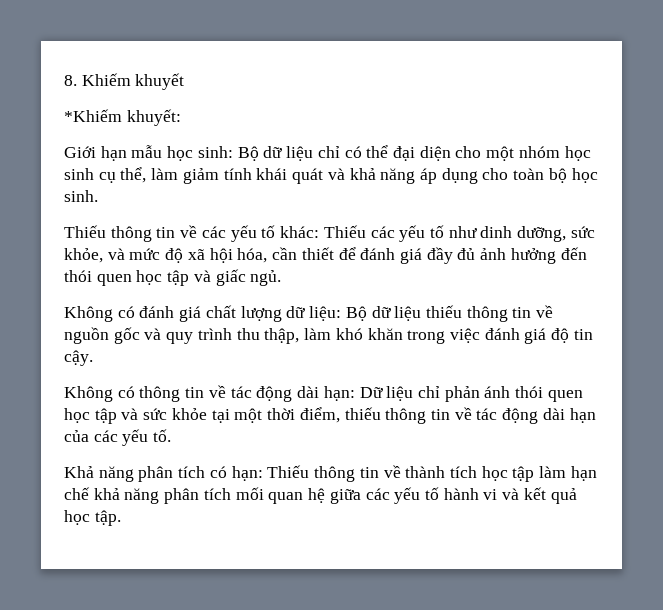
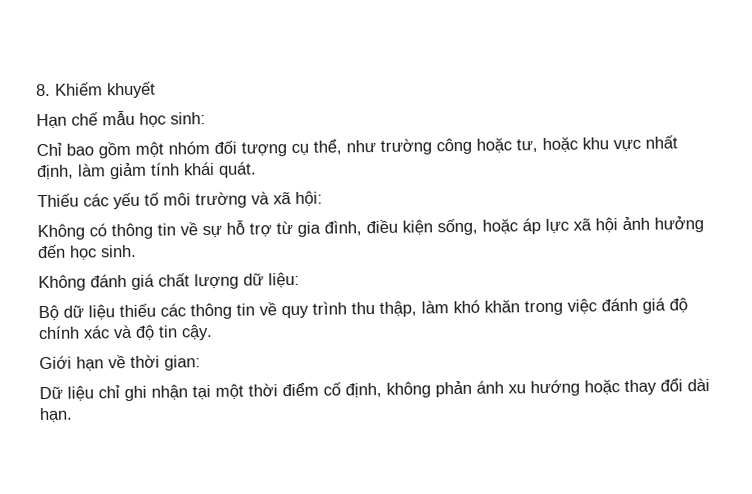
- *Khiếm khuyết:
- Giới hạn mẫu học sinh: Bộ dữ liệu chỉ có thể đại diện cho một nhóm học sinh cụ thể, làm giảm tính khái quát và khả năng áp dụng cho toàn bộ học sinh.
- Thiếu thông tin về các yếu tố khác: Thiếu các yếu tố như dinh dưỡng, sức khỏe, và mức độ xã hội hóa, cần thiết để đánh giá đầy đủ ảnh hưởng đến thói quen học tập và giấc ngủ.
- Không có đánh giá chất lượng dữ liệu: Bộ dữ liệu thiếu thông tin về nguồn gốc và quy trình thu thập, làm khó khăn trong việc đánh giá độ tin cậy.
- Không có thông tin về tác động dài hạn: Dữ liệu chỉ phản ánh thói quen học tập và sức khỏe tại một thời điểm, thiếu thông tin về tác động dài hạn của các yếu tố.
- Khả năng phân tích có hạn: Thiếu thông tin về thành tích học tập làm hạn chế khả năng phân tích mối quan hệ giữa các yếu tố hành vi và kết quả học tập.
+ Hạn chế mẫu học sinh:
+ Chỉ bao gồm một nhóm đối tượng cụ thể, như trường công hoặc tư, hoặc khu vực nhất định, làm giảm tính khái quát.
+ Thiếu các yếu tố môi trường và xã hội:
+ Không có thông tin về sự hỗ trợ từ gia đình, điều kiện sống, hoặc áp lực xã hội ảnh hưởng đến học sinh.
+ Không đánh giá chất lượng dữ liệu:
+ Bộ dữ liệu thiếu các thông tin về quy trình thu thập, làm khó khăn trong việc đánh giá độ chính xác và độ tin cậy.
+ Giới hạn về thời gian:
+ Dữ liệu chỉ ghi nhận tại một thời điểm cố định, không phản ánh xu hướng hoặc thay đổi dài hạn.

